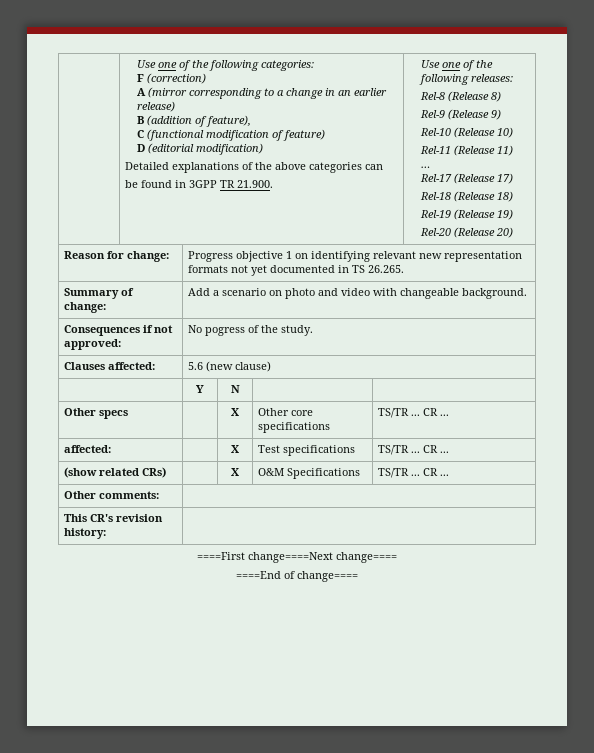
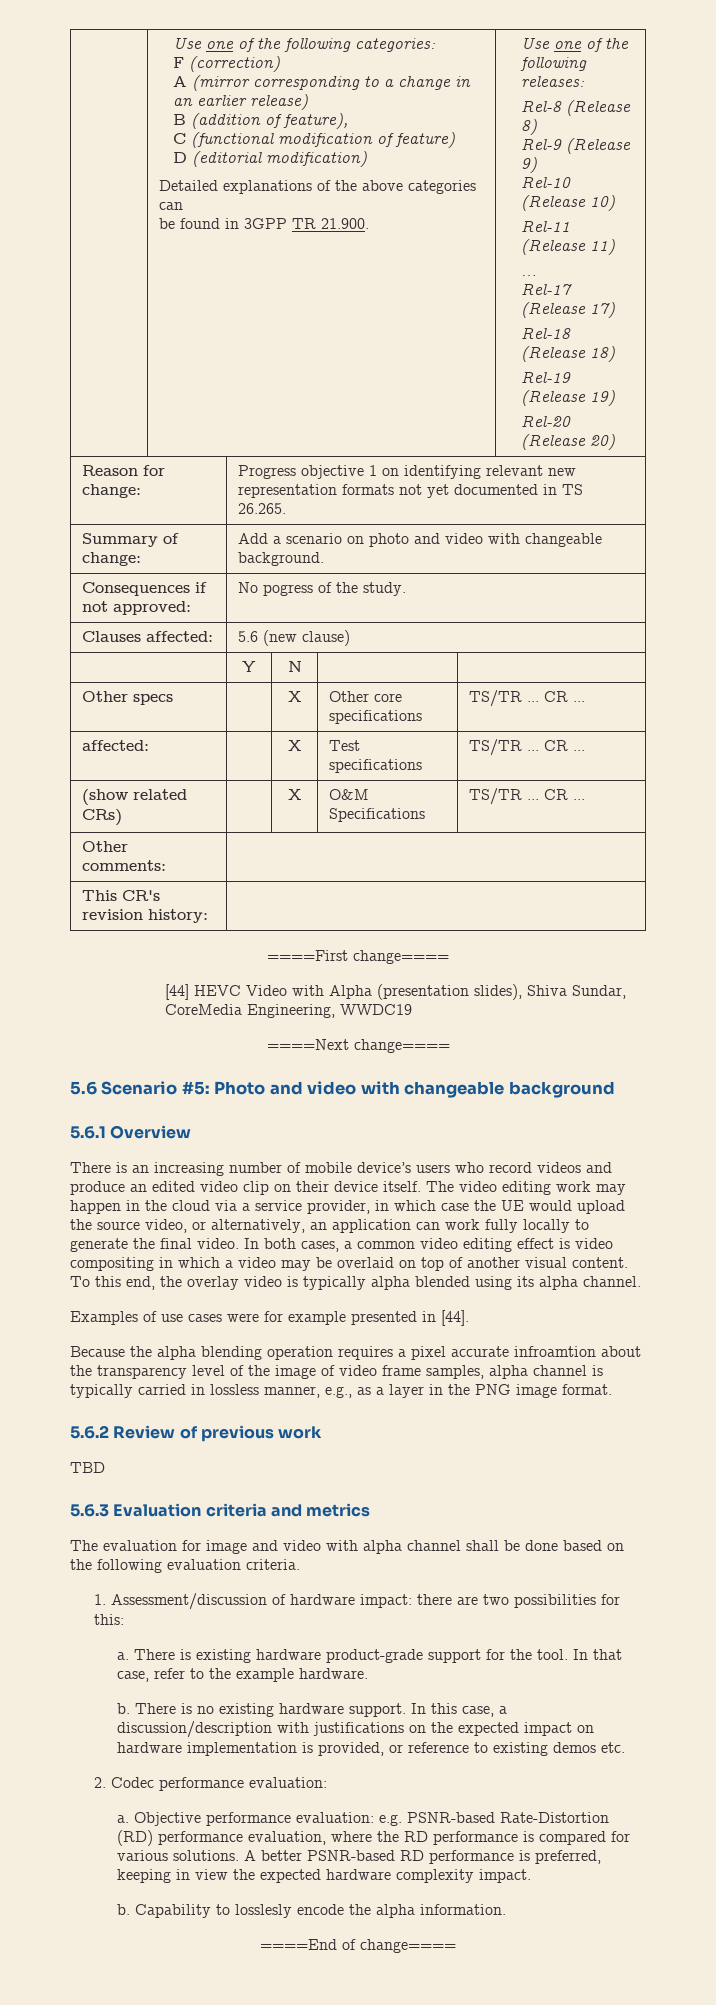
- ====First change====Next change====
+ ====First change====
+ [44] HEVC Video with Alpha (presentation slides), Shiva Sundar, CoreMedia Engineering, WWDC19
+ ====Next change====
+ 5.6 Scenario #5: Photo and video with changeable background
+ 5.6.1 Overview
+ There is an increasing number of mobile device’s users who record videos and produce an edited video clip on their device itself. The video editing work may happen in the cloud via a service provider, in which case the UE would upload the source video, or alternatively, an application can work fully locally to generate the final video. In both cases, a common video editing effect is video compositing in which a video may be overlaid on top of another visual content. To this end, the overlay video is typically alpha blended using its alpha channel.
+ Examples of use cases were for example presented in [44].
+ Because the alpha blending operation requires a pixel accurate infroamtion about the transparency level of the image of video frame samples, alpha channel is typically carried in lossless manner, e.g., as a layer in the PNG image format.
+ 5.6.2 Review of previous work
+ TBD
+ 5.6.3 Evaluation criteria and metrics
+ The evaluation for image and video with alpha channel shall be done based on the following evaluation criteria.
+ 1. Assessment/discussion of hardware impact: there are two possibilities for this:
+ a. There is existing hardware product-grade support for the tool. In that case, refer to the example hardware.
+ b. There is no existing hardware support. In this case, a discussion/description with justifications on the expected impact on hardware implementation is provided, or reference to existing demos etc.
+ 2. Codec performance evaluation:
+ a. Objective performance evaluation: e.g. PSNR-based Rate-Distortion (RD) performance evaluation, where the RD performance is compared for various solutions. A better PSNR-based RD performance is preferred, keeping in view the expected hardware complexity impact.
+ b. Capability to losslesly encode the alpha information.

